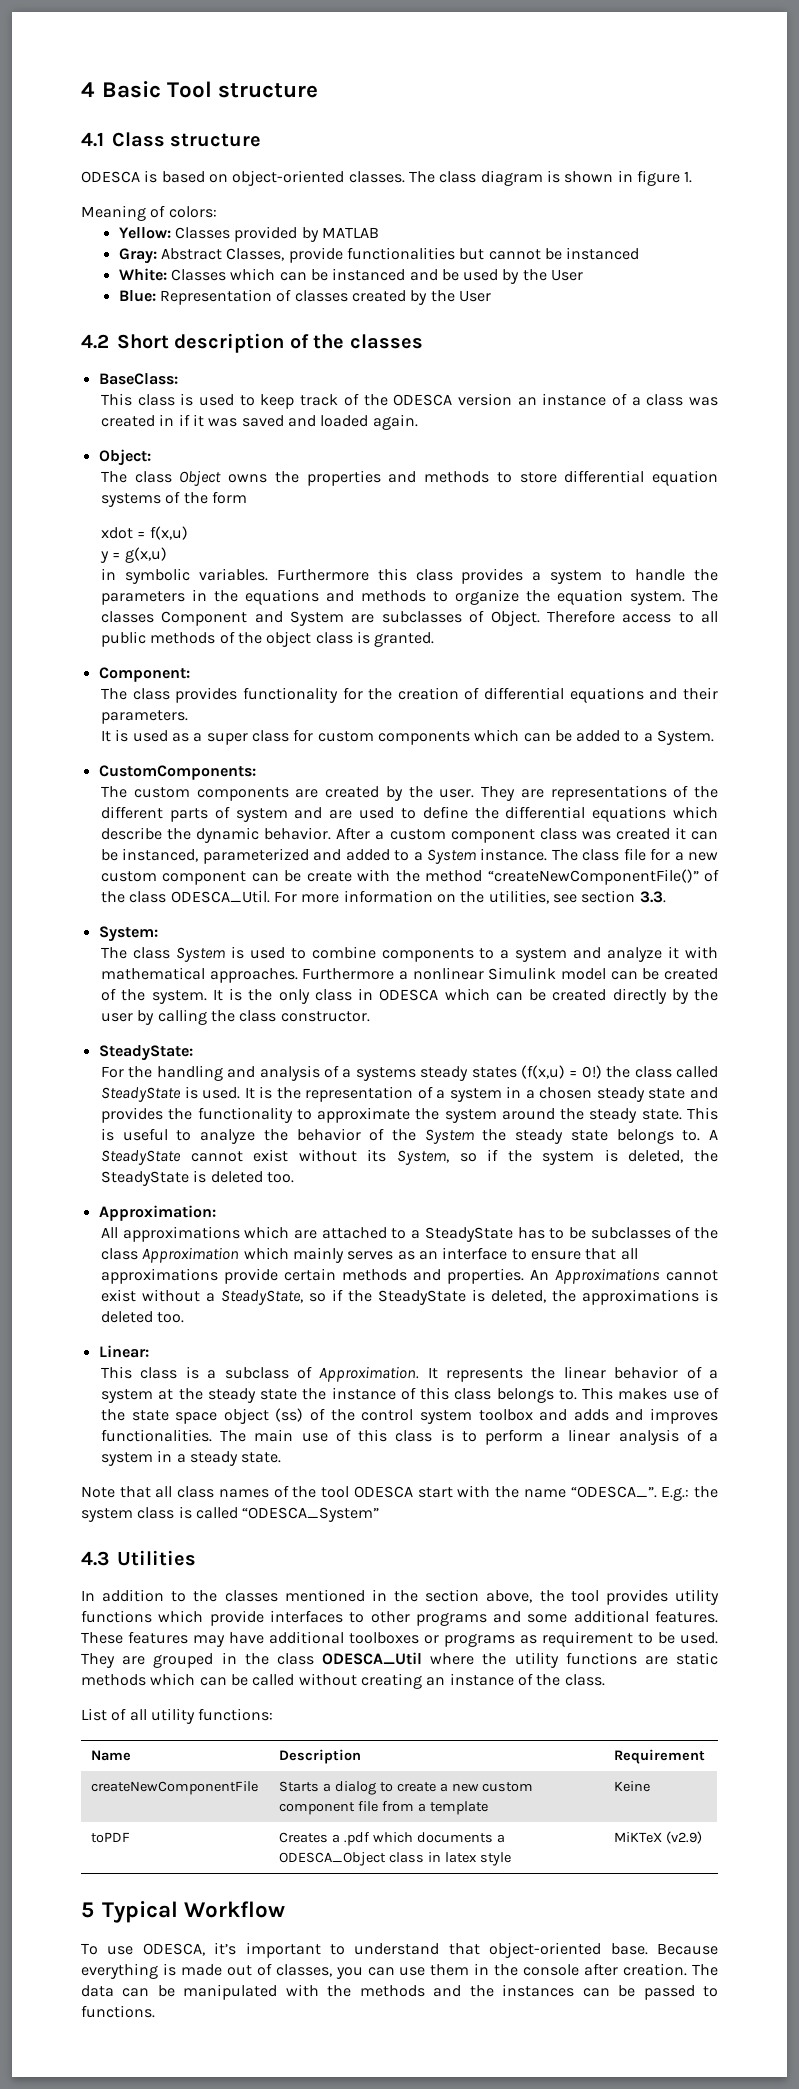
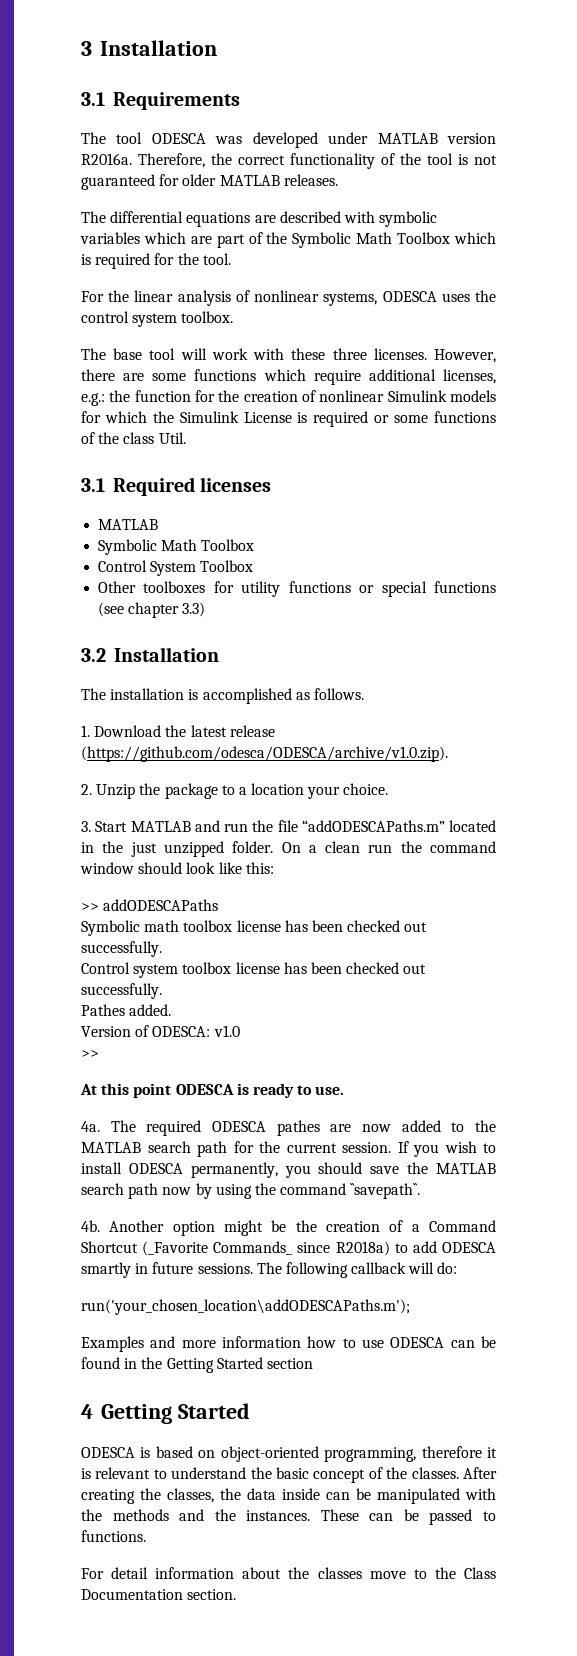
- 4 Basic Tool structure
- 4.1 Class structure
+ 3 Installation
+ 3.1 Requirements
+ The tool ODESCA was developed under MATLAB version R2016a. Therefore, the correct functionality of the tool is not guaranteed for older MATLAB releases.
+ The differential equations are described with symbolic variables which are part of the Symbolic Math Toolbox which is required for the tool.
+ For the linear analysis of nonlinear systems, ODESCA uses the control system toolbox.
+ The base tool will work with these three licenses. However, there are some functions which require additional licenses, e.g.: the function for the creation of nonlinear Simulink models for which the Simulink License is required or some functions of the class Util.
+ 3.1 Required licenses
+ MATLAB
+ Symbolic Math Toolbox
+ Control System Toolbox
+ Other toolboxes for utility functions or special functions (see chapter 3.3)
+ 3.2 Installation
+ The installation is accomplished as follows.
+ 1. Download the latest release (https://github.com/odesca/ODESCA/archive/v1.0.zip).
+ 2. Unzip the package to a location your choice.
+ 3. Start MATLAB and run the file “addODESCAPaths.m” located in the just unzipped folder. On a clean run the command window should look like this:
+ >> addODESCAPaths
+ Symbolic math toolbox license has been checked out successfully.
+ Control system toolbox license has been checked out successfully.
+ Pathes added.
+ Version of ODESCA: v1.0
+ >>
+ At this point ODESCA is ready to use.
+ 4a. The required ODESCA pathes are now added to the MATLAB search path for the current session. If you wish to install ODESCA permanently, you should save the MATLAB search path now by using the command ``savepath``.
+ 4b. Another option might be the creation of a Command Shortcut (_Favorite Commands_ since R2018a) to add ODESCA smartly in future sessions. The following callback will do:
+ run('your_chosen_location\addODESCAPaths.m');
+ Examples and more information how to use ODESCA can be found in the Getting Started section
+ 4 Getting Started
- ODESCA is based on object-oriented classes. The class diagram is shown in figure 1.
- Meaning of colors:
- Yellow: Classes provided by MATLAB
- Gray: Abstract Classes, provide functionalities but cannot be instanced
- White: Classes which can be instanced and be used by the User
- Blue: Representation of classes created by the User
- 4.2 Short description of the classes
- BaseClass:
- This class is used to keep track of the ODESCA version an instance of a class was created in if it was saved and loaded again.
- Object:
- The class Object owns the properties and methods to store differential equation systems of the form
- xdot = f(x,u)
- y = g(x,u)
- in symbolic variables. Furthermore this class provides a system to handle the parameters in the equations and methods to organize the equation system. The classes Component and System are subclasses of Object. Therefore access to all public methods of the object class is granted.
- Component:
- The class provides functionality for the creation of differential equations and their parameters.
- It is used as a super class for custom components which can be added to a System.
- CustomComponents:
- The custom components are created by the user. They are representations of the different parts of system and are used to define the differential equations which describe the dynamic behavior. After a custom component class was created it can be instanced, parameterized and added to a System instance. The class file for a new custom component can be create with the method “createNewComponentFile()” of the class ODESCA_Util. For more information on the utilities, see section 3.3.
- System:
- The class System is used to combine components to a system and analyze it with mathematical approaches. Furthermore a nonlinear Simulink model can be created of the system. It is the only class in ODESCA which can be created directly by the user by calling the class constructor.
- SteadyState:
- For the handling and analysis of a systems steady states (f(x,u) = 0!) the class called SteadyState is used. It is the representation of a system in a chosen steady state and provides the functionality to approximate the system around the steady state. This is useful to analyze the behavior of the System the steady state belongs to. A SteadyState cannot exist without its System, so if the system is deleted, the SteadyState is deleted too.
- Approximation:
- All approximations which are attached to a SteadyState has to be subclasses of the class Approximation which mainly serves as an interface to ensure that all approximations provide certain methods and properties. An Approximations cannot exist without a SteadyState, so if the SteadyState is deleted, the approximations is deleted too.
- Linear:
- This class is a subclass of Approximation. It represents the linear behavior of a system at the steady state the instance of this class belongs to. This makes use of the state space object (ss) of the control system toolbox and adds and improves functionalities. The main use of this class is to perform a linear analysis of a system in a steady state.
- Note that all class names of the tool ODESCA start with the name “ODESCA_”. E.g.: the system class is called “ODESCA_System”
- 4.3 Utilities
- In addition to the classes mentioned in the section above, the tool provides utility functions which provide interfaces to other programs and some additional features. These features may have additional toolboxes or programs as requirement to be used. They are grouped in the class ODESCA_Util where the utility functions are static methods which can be called without creating an instance of the class.
- List of all utility functions:
- Name | Description | Requirement
- createNewComponentFile | Starts a dialog to create a new custom component file from a template | Keine
- toPDF | Creates a .pdf which documents a ODESCA_Object class in latex style | MiKTeX (v2.9)
- 5 Typical Workflow
- To use ODESCA, it’s important to understand that object-oriented base. Because everything is made out of classes, you can use them in the console after creation. The data can be manipulated with the methods and the instances can be passed to functions.
+ ODESCA is based on object-oriented programming, therefore it is relevant to understand the basic concept of the classes. After creating the classes, the data inside can be manipulated with the methods and the instances. These can be passed to functions.
+ For detail information about the classes move to the Class Documentation section.

